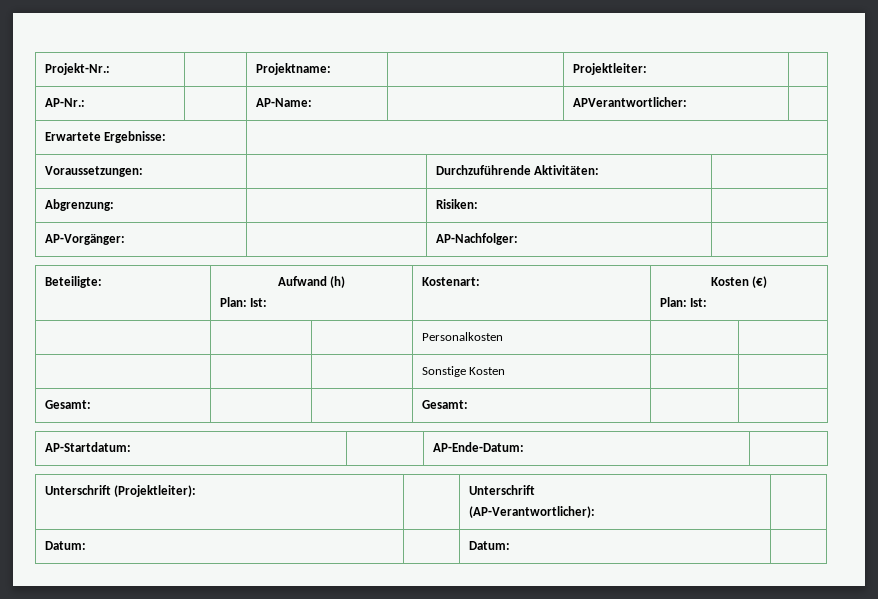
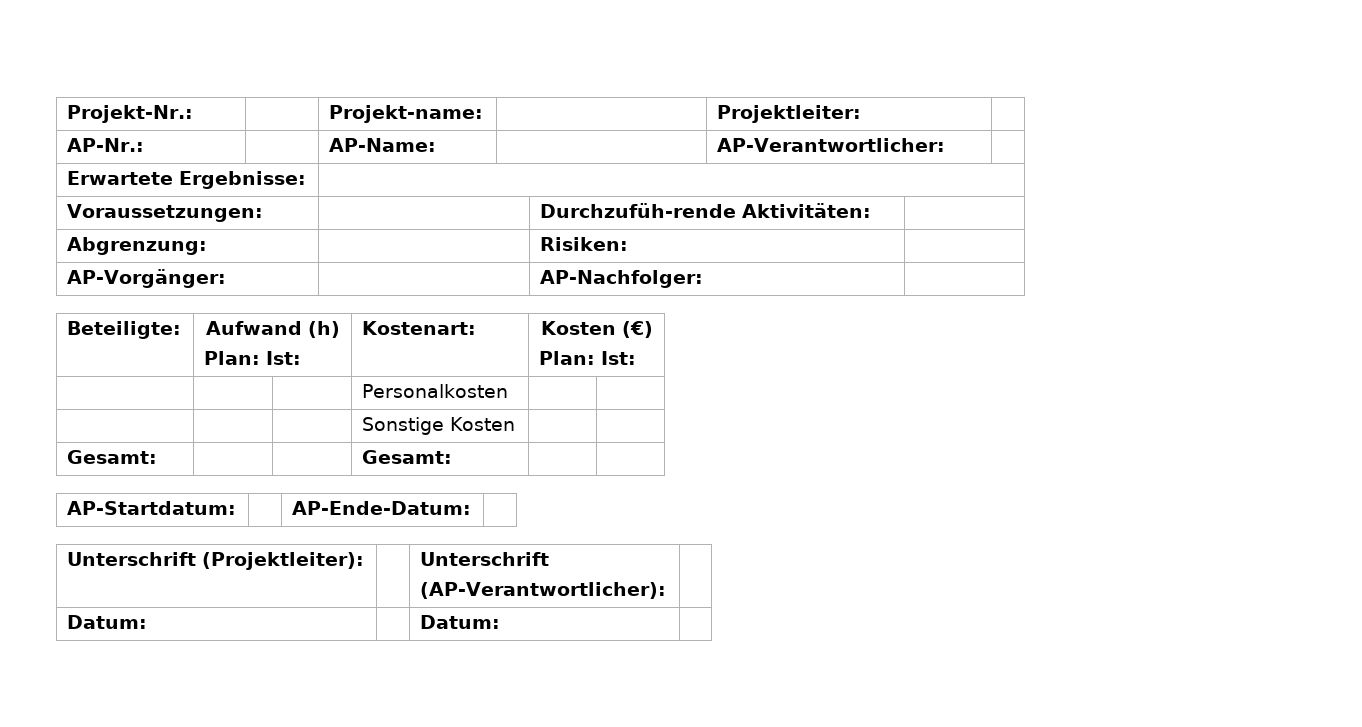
- Projekt-Nr.: | | Projektname: | | Projektleiter: |
+ Projekt-Nr.: | | Projekt-name: | | Projektleiter: |
- AP-Nr.: | | AP-Name: | | APVerantwortlicher: |
+ AP-Nr.: | | AP-Name: | | AP-Verantwortlicher: |
- Voraussetzungen: | | Durchzuführende Aktivitäten: |
+ Voraussetzungen: | | Durchzufüh-rende Aktivitäten: |

